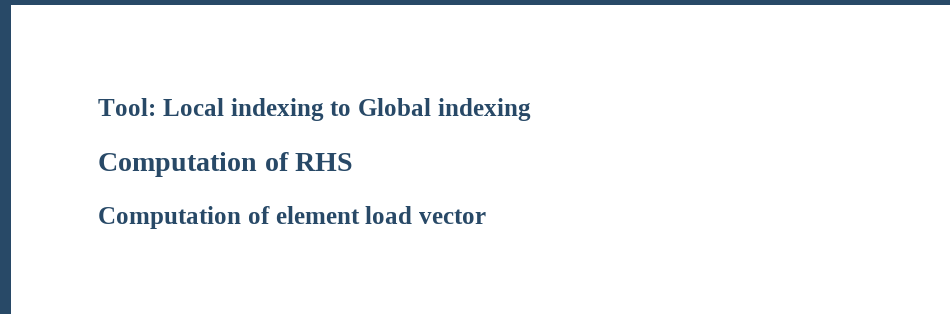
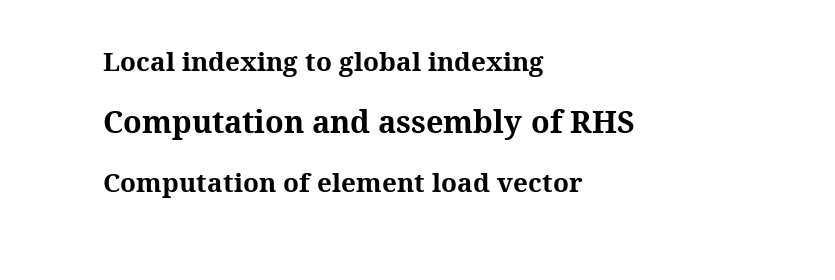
- Tool: Local indexing to Global indexing
+ Local indexing to global indexing
- Computation of RHS
+ Computation and assembly of RHS

